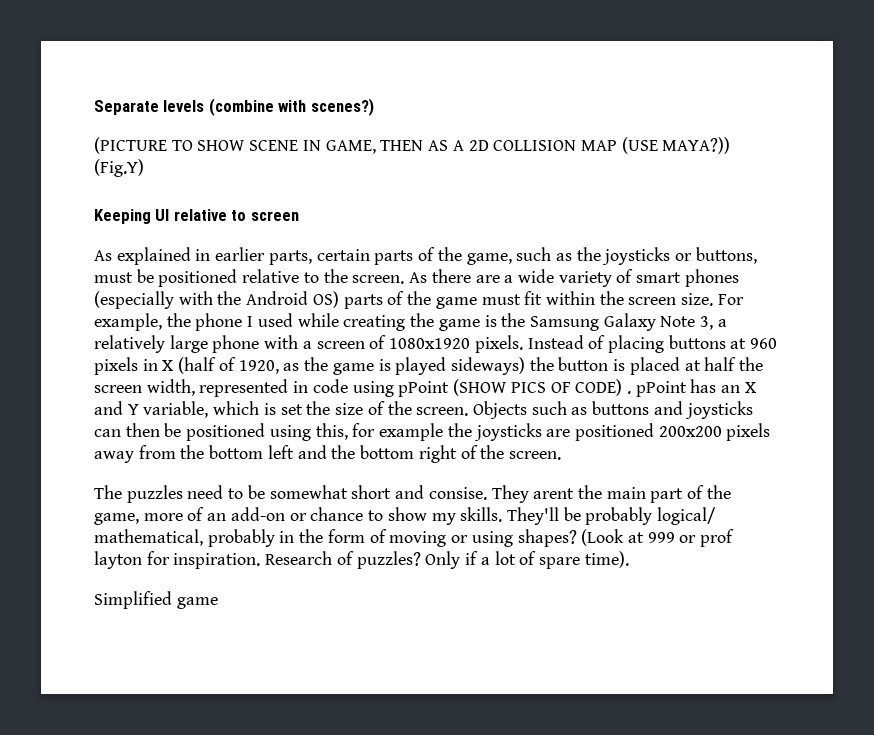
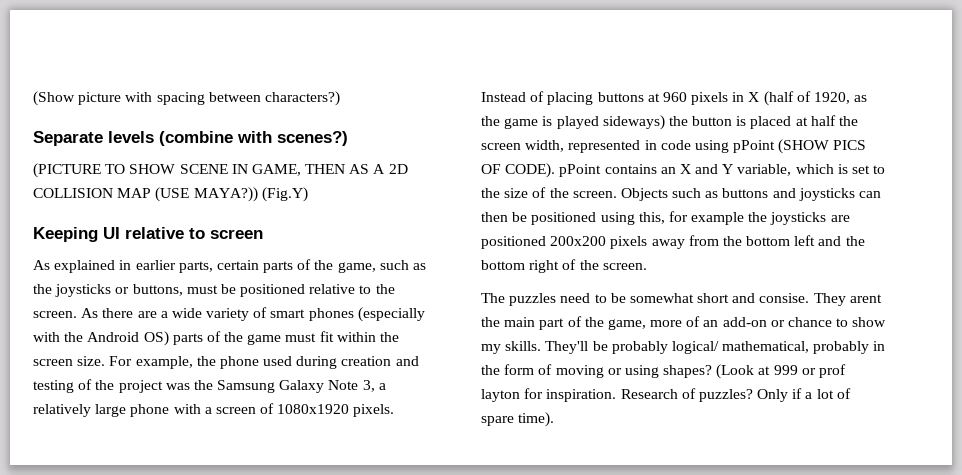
+ (Show picture with spacing between characters?)
- For example, the phone I used while creating the game is the Samsung Galaxy Note 3, a relatively large phone with a screen of 1080x1920 pixels.
+ For example, the phone used during creation and testing of the project was the Samsung Galaxy Note 3, a relatively large phone with a screen of 1080x1920 pixels.
- Instead of placing buttons at 960 pixels in X (half of 1920, as the game is played sideways) the button is placed at half the screen width, represented in code using pPoint (SHOW PICS OF CODE) . pPoint has an X and Y variable, which is set the size of the screen.
+ Instead of placing buttons at 960 pixels in X (half of 1920, as the game is played sideways) the button is placed at half the screen width, represented in code using pPoint (SHOW PICS OF CODE). pPoint contains an X and Y variable, which is set to the size of the screen.
- Simplified game

